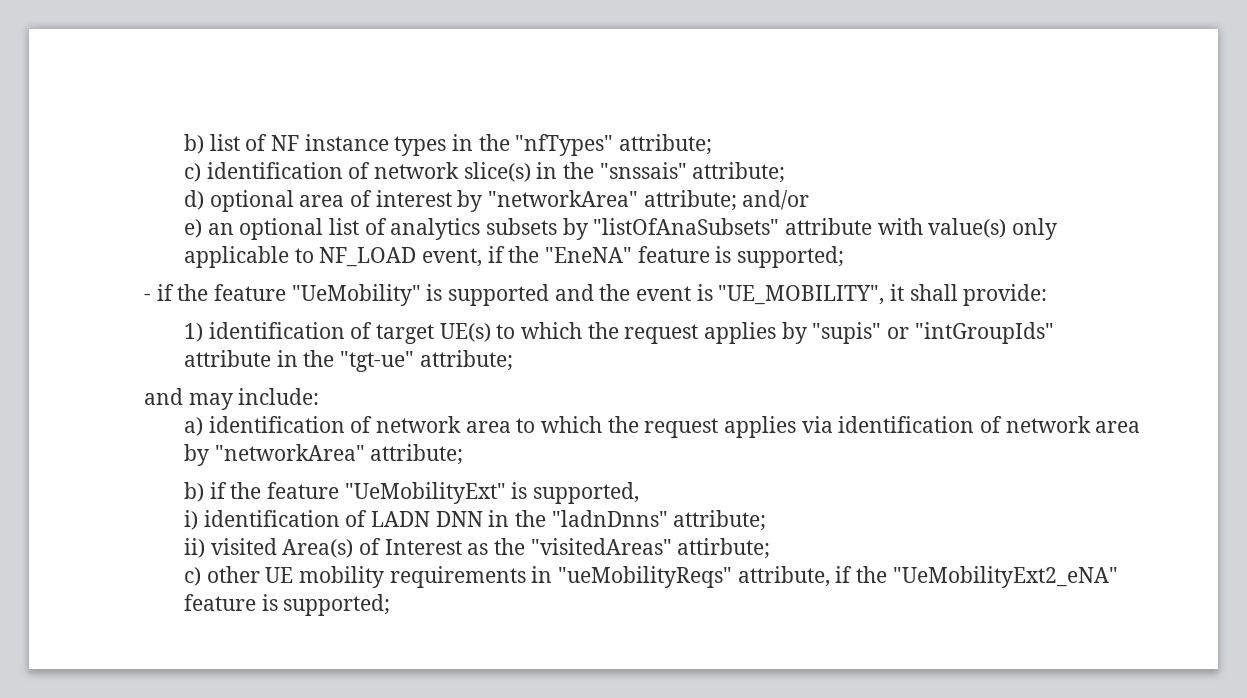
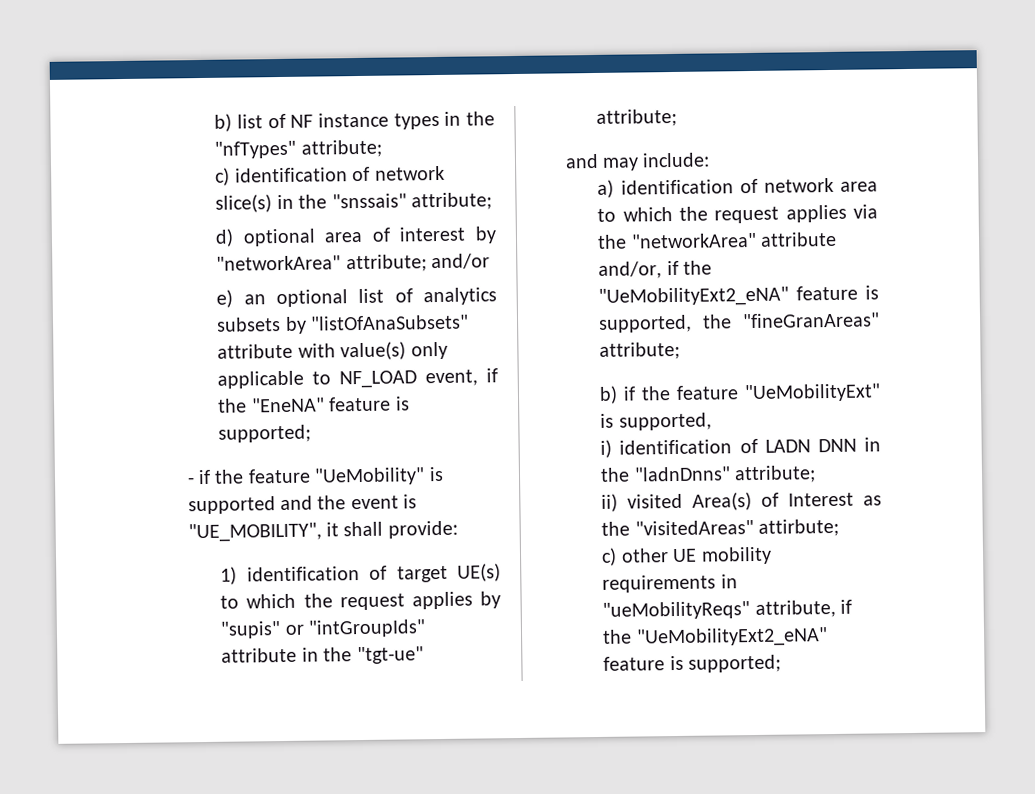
- a) identification of network area to which the request applies via identification of network area by "networkArea" attribute;
+ a) identification of network area to which the request applies via the "networkArea" attribute and/or, if the "UeMobilityExt2_eNA" feature is supported, the "fineGranAreas" attribute;

